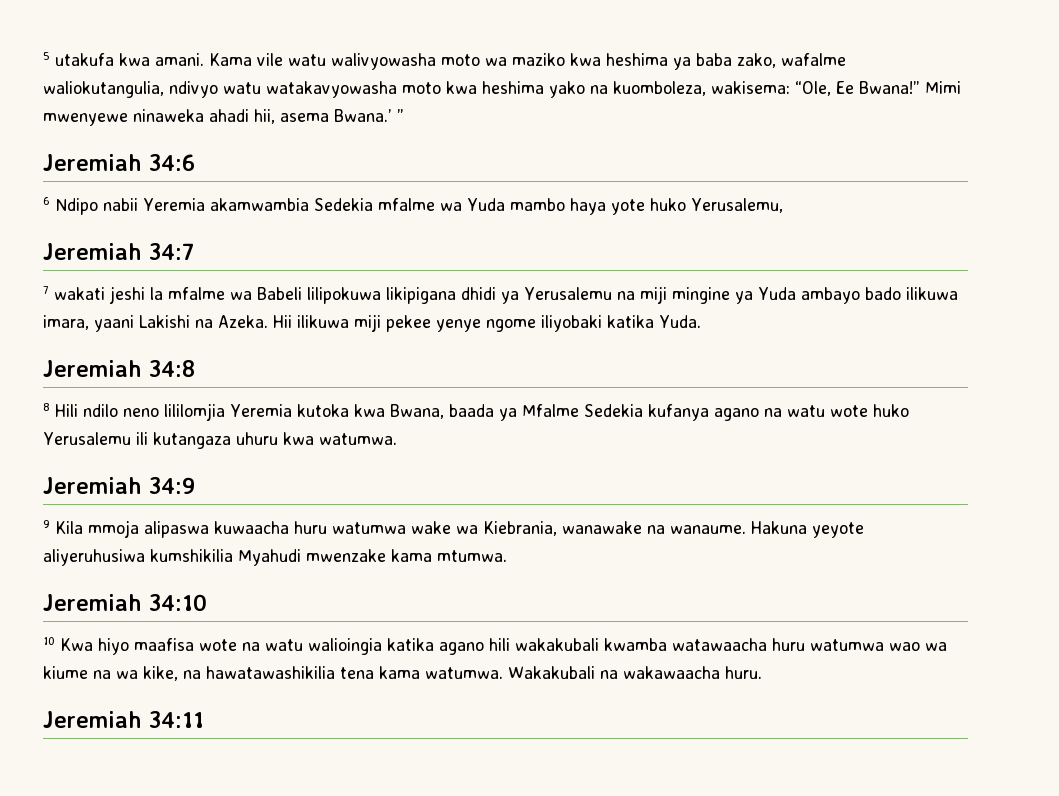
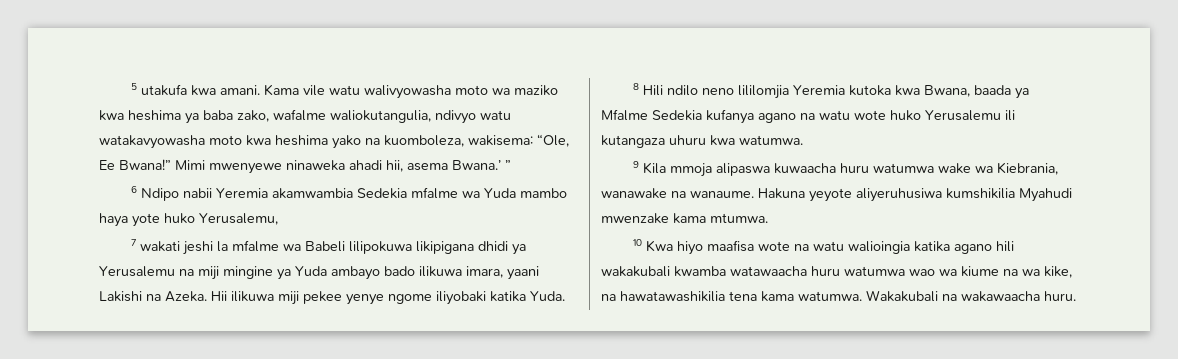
- Jeremiah 34:6
- Jeremiah 34:7
- Jeremiah 34:8
- Jeremiah 34:9
- Jeremiah 34:10
- Jeremiah 34:11

